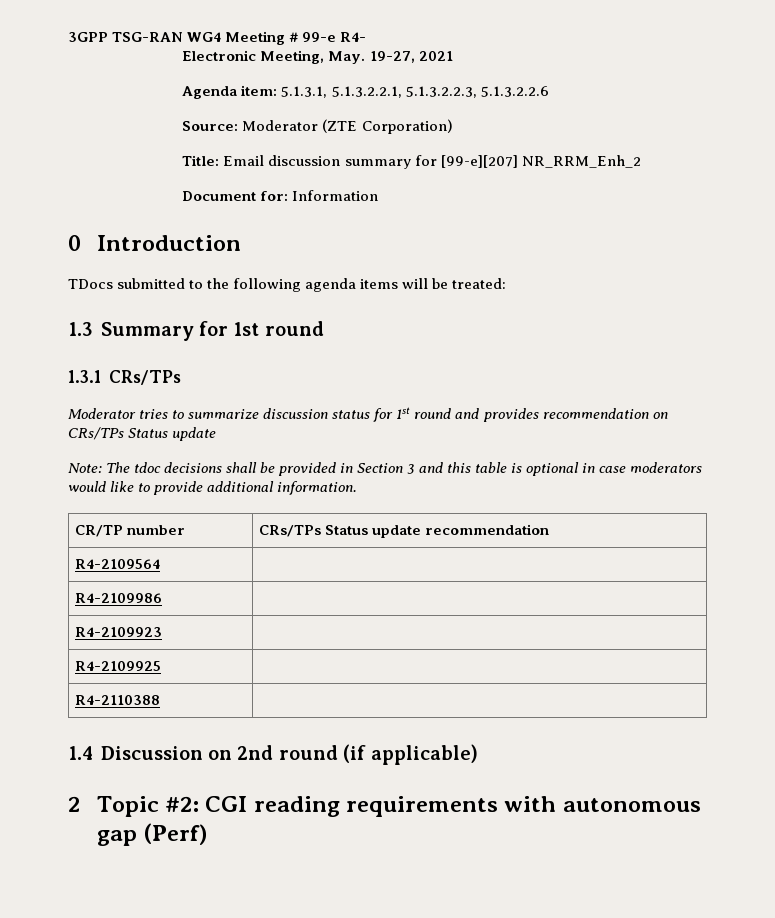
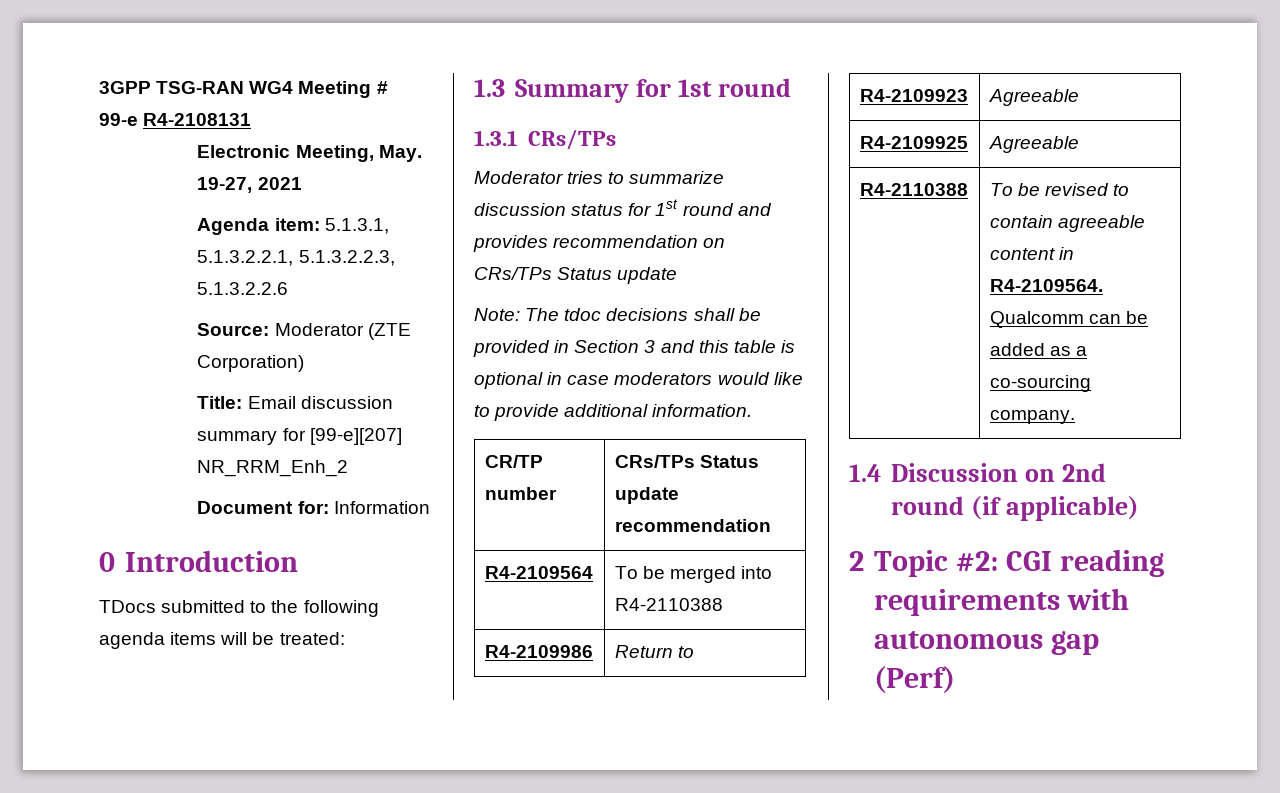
- 3GPP TSG-RAN WG4 Meeting # 99-e R4-
+ 3GPP TSG-RAN WG4 Meeting # 99-e R4-2108131
- R4-2109564 |
+ R4-2109564 | To be merged into R4-2110388
- R4-2109986 |
+ R4-2109986 | Return to
- R4-2109923 |
+ R4-2109923 | Agreeable
- R4-2109925 |
+ R4-2109925 | Agreeable
- R4-2110388 |
+ R4-2110388 | To be revised to contain agreeable content in R4-2109564. Qualcomm can be added as a co-sourcing company.

